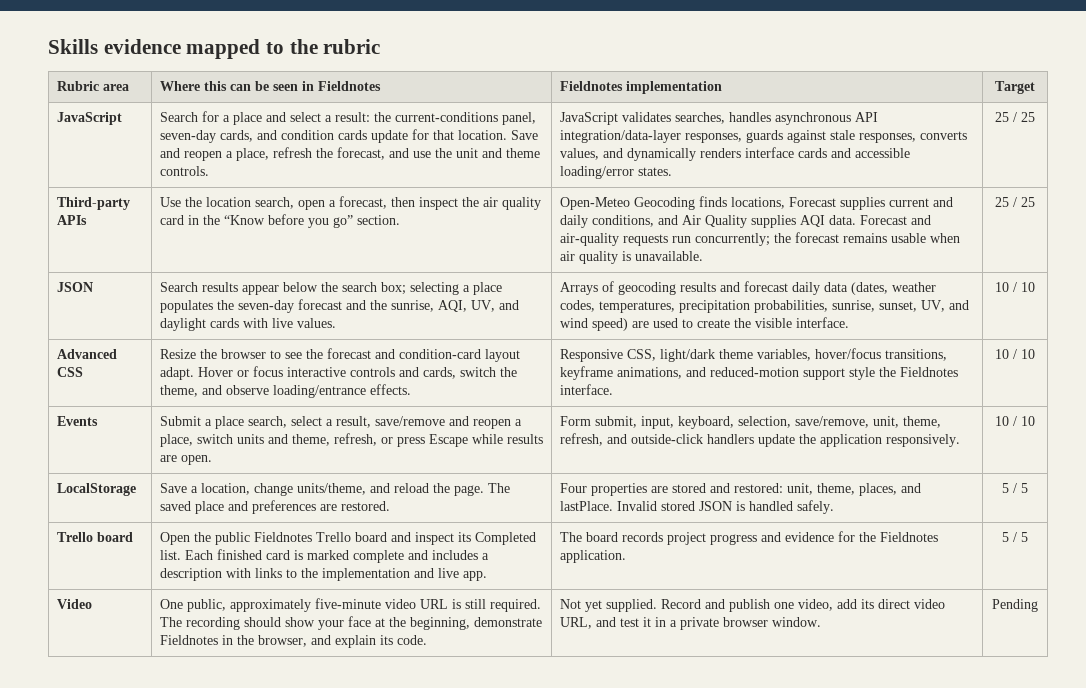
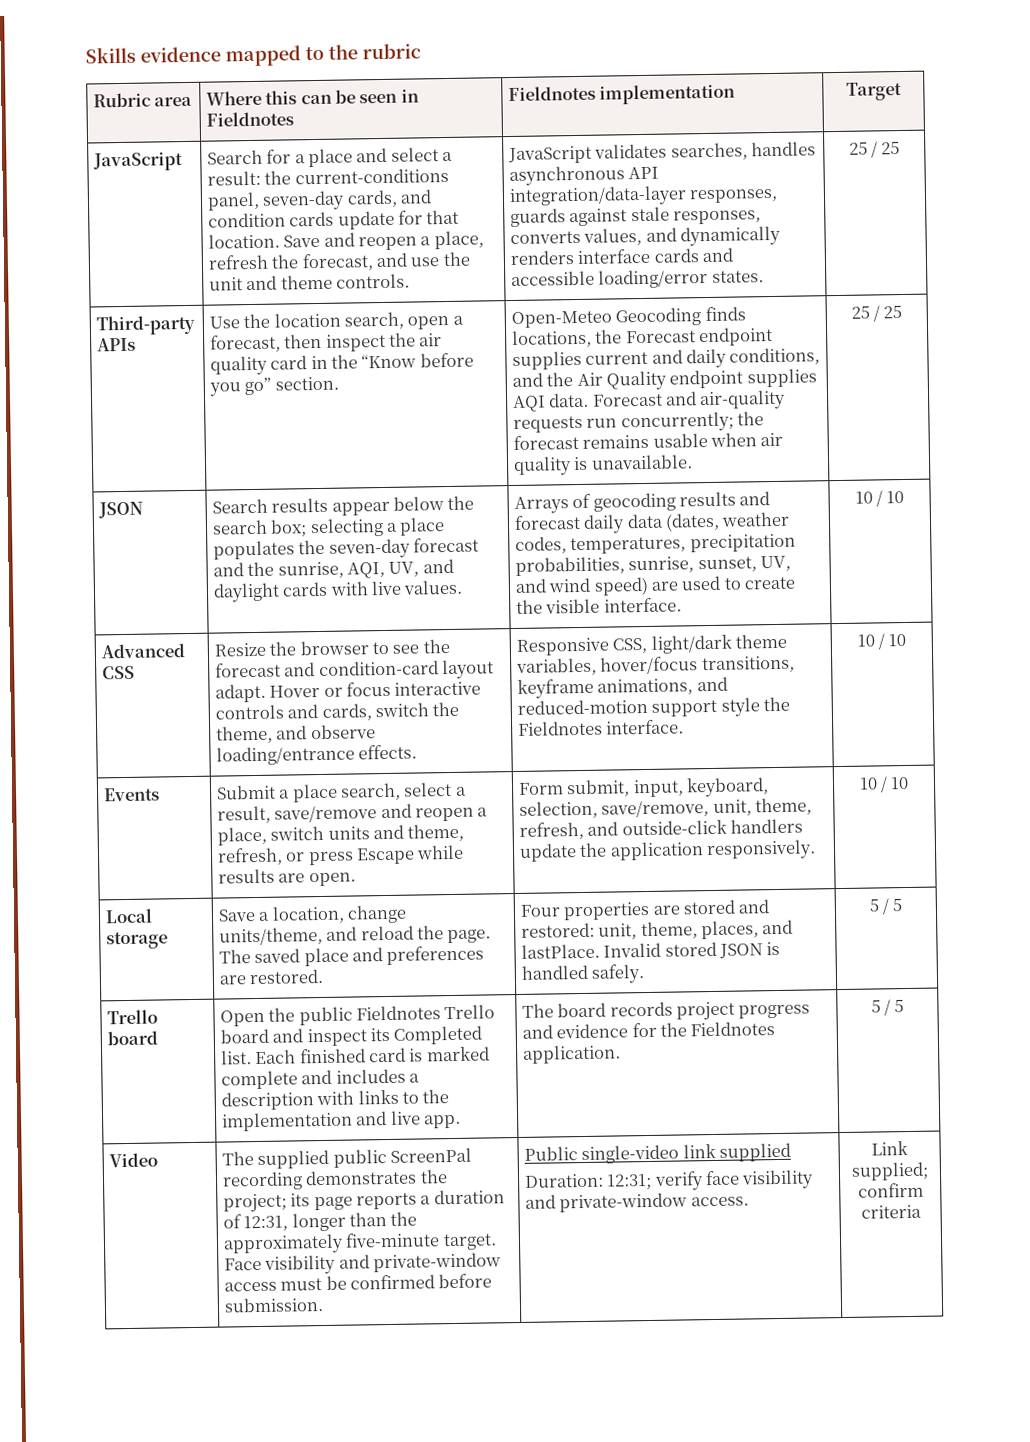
- Open-Meteo Geocoding finds locations, Forecast supplies current and daily conditions, and Air Quality supplies AQI data.
+ Open-Meteo Geocoding finds locations, the Forecast endpoint supplies current and daily conditions, and the Air Quality endpoint supplies AQI data.
- LocalStorage | Save a location, change units/theme, and reload the page. The saved place and preferences are restored. | Four properties are stored and restored: unit, theme, places, and lastPlace. Invalid stored JSON is handled safely. | 5 / 5
+ Local storage | Save a location, change units/theme, and reload the page. The saved place and preferences are restored. | Four properties are stored and restored: unit, theme, places, and lastPlace. Invalid stored JSON is handled safely. | 5 / 5
- One public, approximately five-minute video URL is still required. The recording should show your face at the beginning, demonstrate Fieldnotes in the browser, and explain its code. | Not yet supplied. Record and publish one video, add its direct video URL, and test it in a private browser window. | Pending
+ The supplied public ScreenPal recording demonstrates the project; its page reports a duration of 12:31, longer than the approximately five-minute target. Face visibility and private-window access must be confirmed before submission. | Public single-video link supplied
+ Duration: 12:31; verify face visibility and private-window access. | Link supplied; confirm criteria

